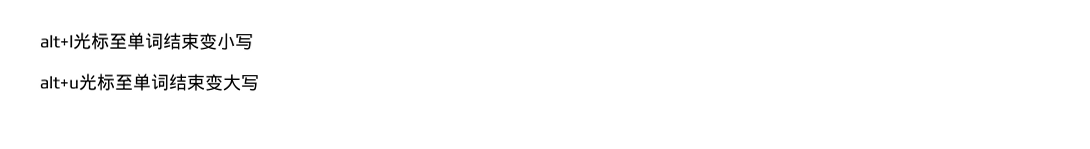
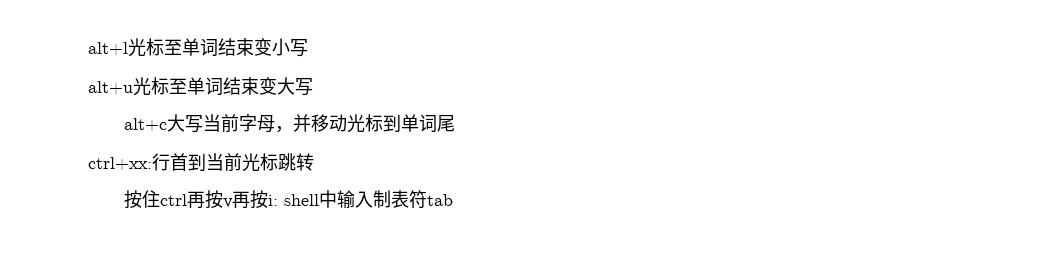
+ alt+c大写当前字母，并移动光标到单词尾
+ ctrl+xx:行首到当前光标跳转
+ 按住ctrl再按v再按i: shell中输入制表符tab

